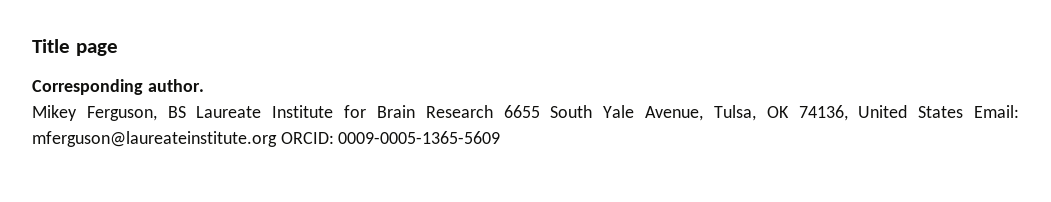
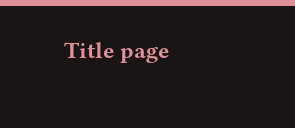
- Corresponding author.
- Mikey Ferguson, BS Laureate Institute for Brain Research 6655 South Yale Avenue, Tulsa, OK 74136, United States Email: mferguson@laureateinstitute.org ORCID: 0009-0005-1365-5609

